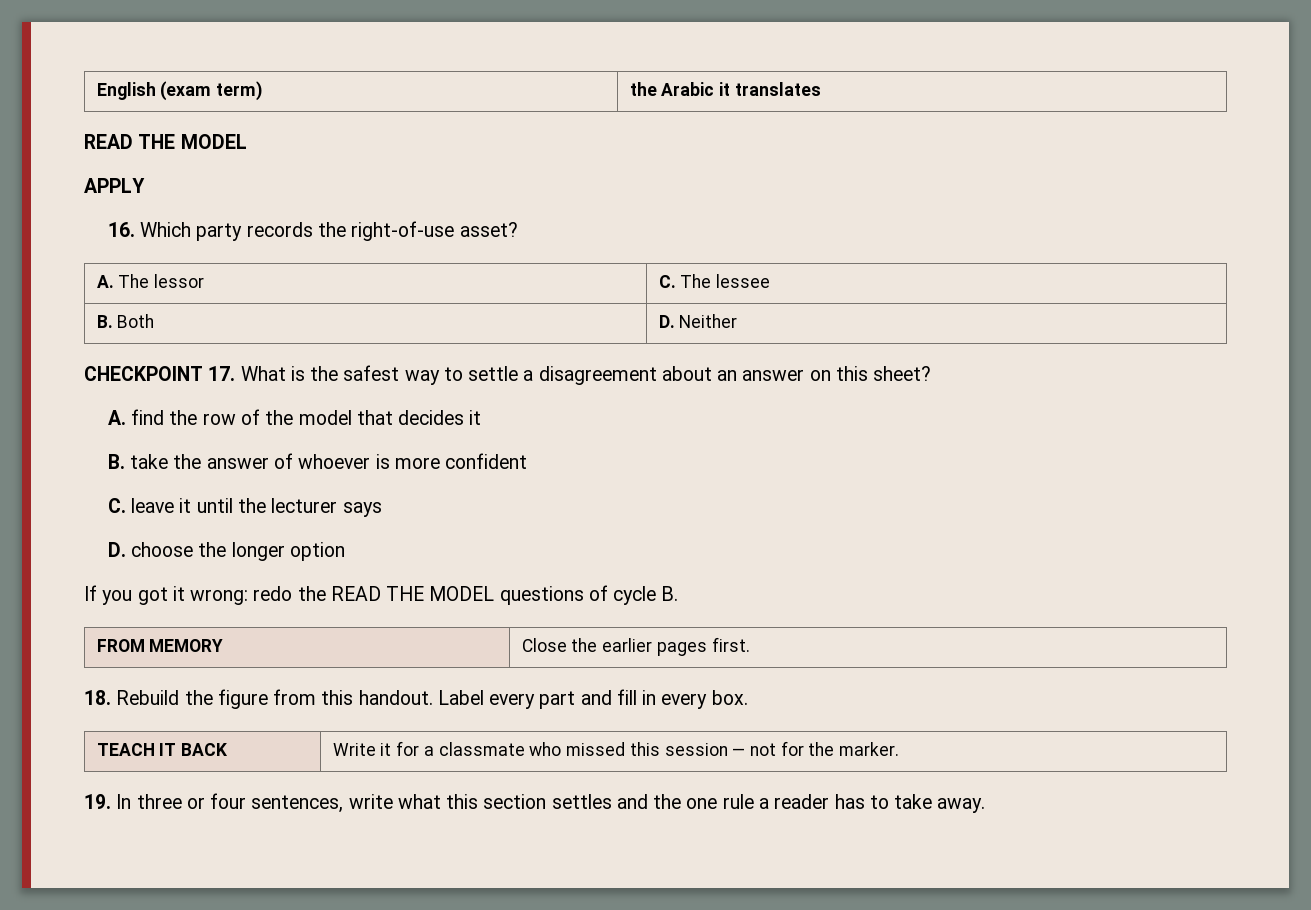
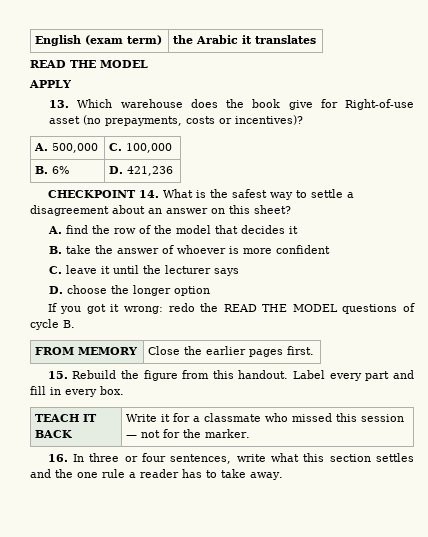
- 16. Which party records the right-of-use asset?
- A. The lessor | C. The lessee
- B. Both | D. Neither
+ 13. Which warehouse does the book give for Right-of-use asset (no prepayments, costs or incentives)?
+ A. 500,000 | C. 100,000
+ B. 6% | D. 421,236
- CHECKPOINT 17. What is the safest way to settle a disagreement about an answer on this sheet?
+ CHECKPOINT 14. What is the safest way to settle a disagreement about an answer on this sheet?
- 18. Rebuild the figure from this handout.
+ 15. Rebuild the figure from this handout.
- 19. In three or four sentences, write what this section settles and the one rule a reader has to take away.
+ 16. In three or four sentences, write what this section settles and the one rule a reader has to take away.

